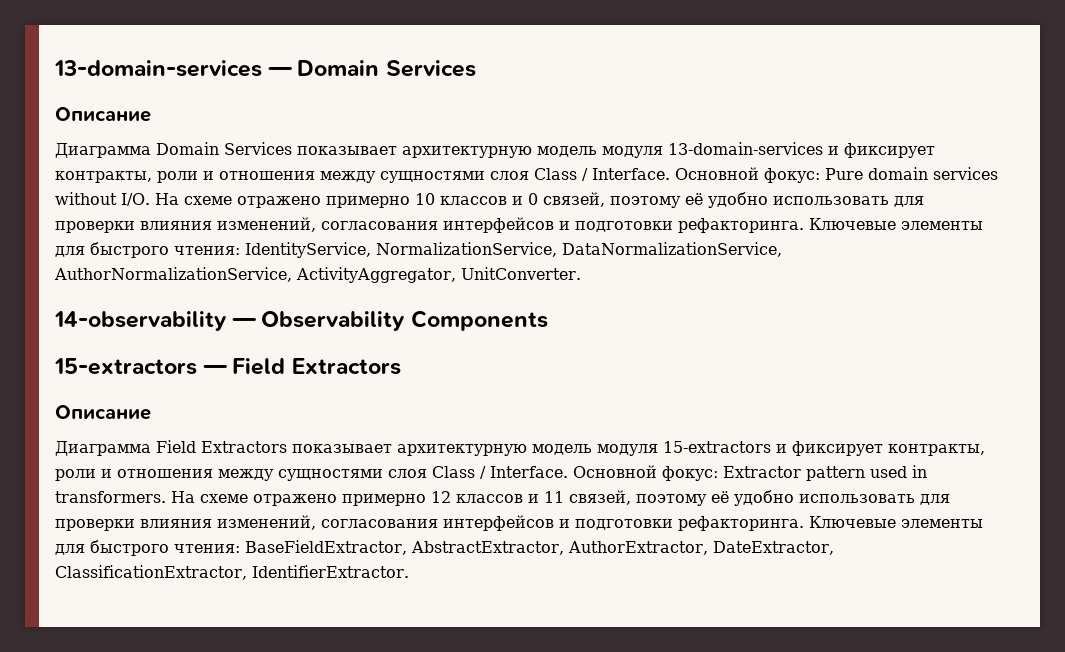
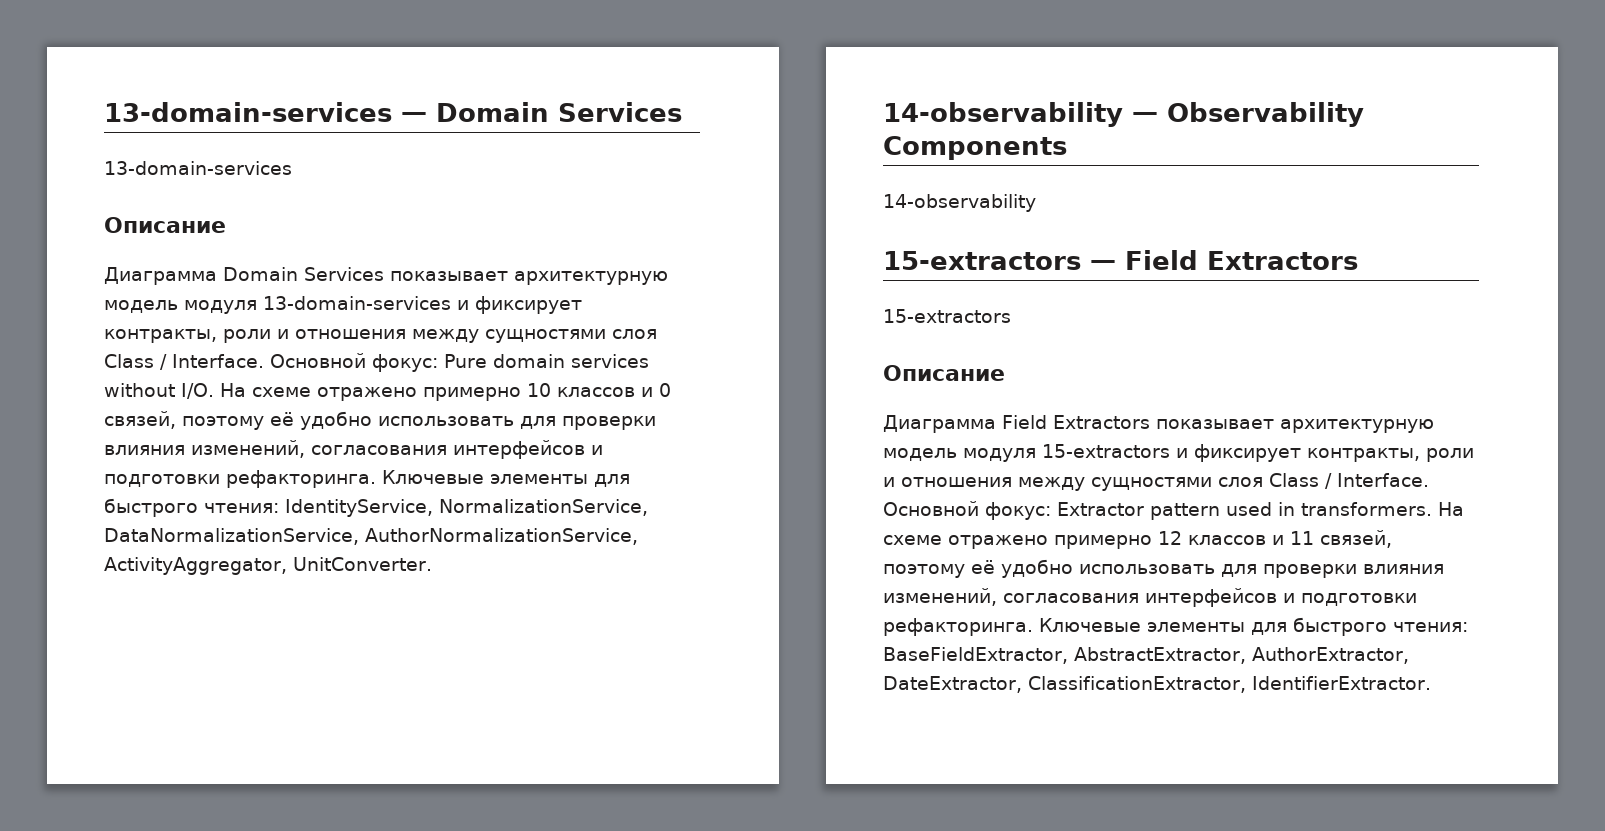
  13-domain-services — Domain Services
+ 13-domain-services
  14-observability — Observability Components
+ 14-observability
  15-extractors — Field Extractors
+ 15-extractors

